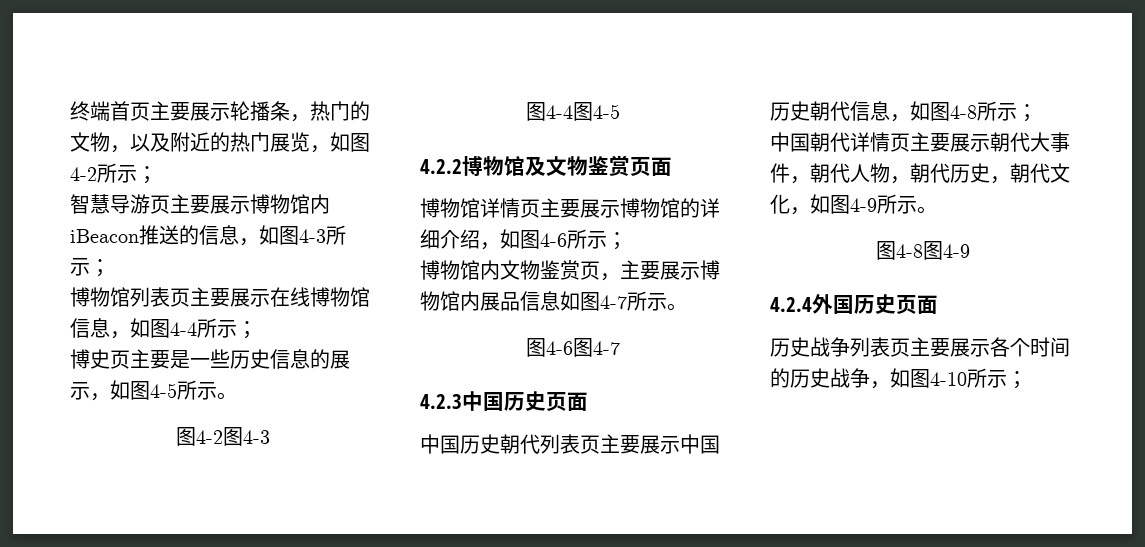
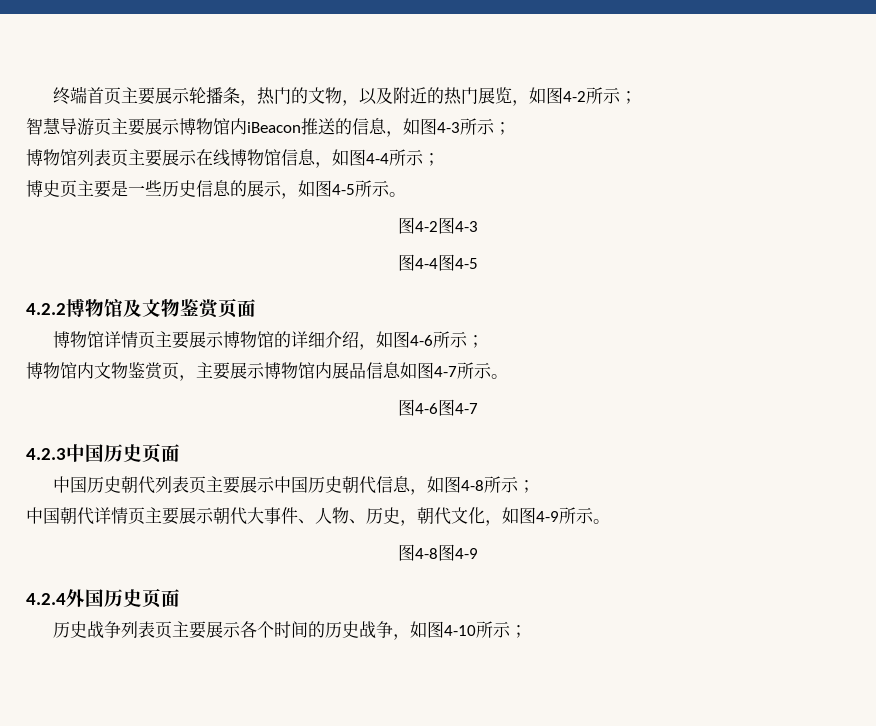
- 中国朝代详情页主要展示朝代大事件，朝代人物，朝代历史，朝代文化，如图4-9所示。
+ 中国朝代详情页主要展示朝代大事件、人物、历史，朝代文化，如图4-9所示。

